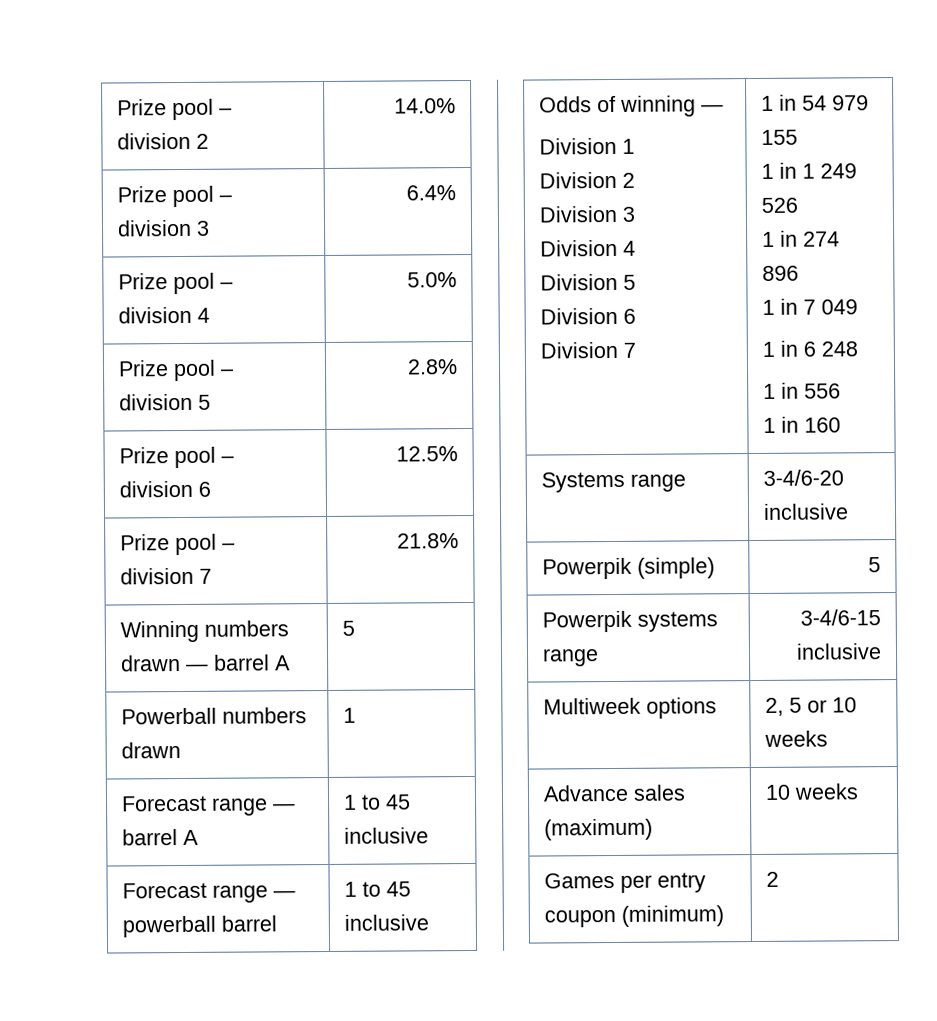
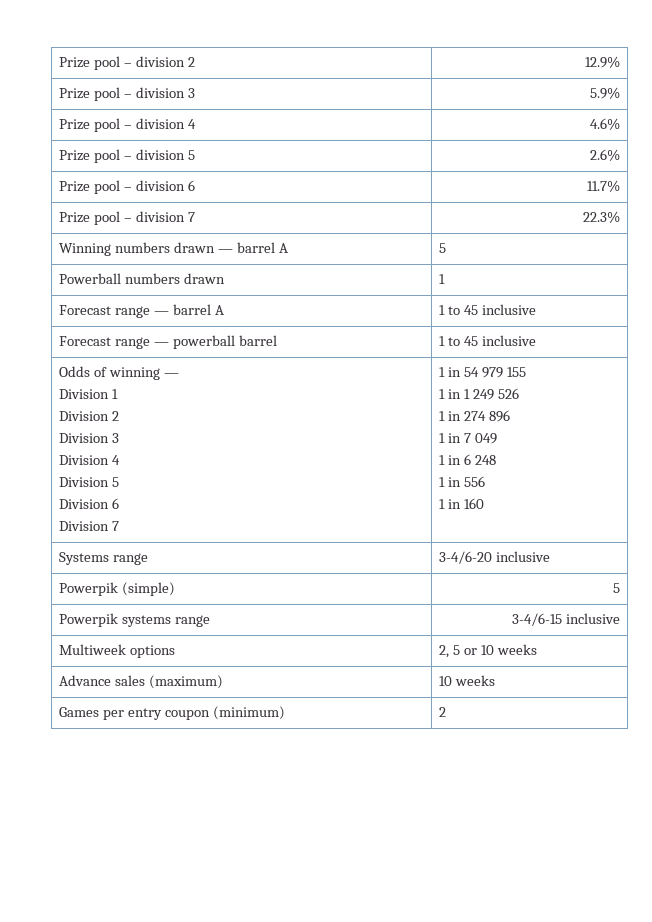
- Prize pool – division 2 | 14.0%
+ Prize pool – division 2 | 12.9%
- Prize pool – division 3 | 6.4%
+ Prize pool – division 3 | 5.9%
- Prize pool – division 4 | 5.0%
+ Prize pool – division 4 | 4.6%
- Prize pool – division 5 | 2.8%
+ Prize pool – division 5 | 2.6%
- Prize pool – division 6 | 12.5%
+ Prize pool – division 6 | 11.7%
- Prize pool – division 7 | 21.8%
+ Prize pool – division 7 | 22.3%

